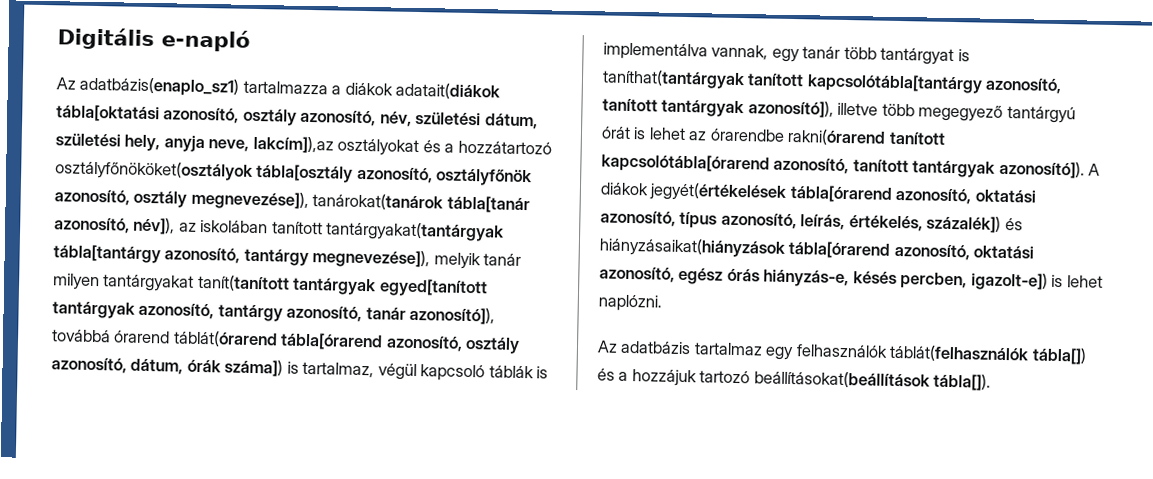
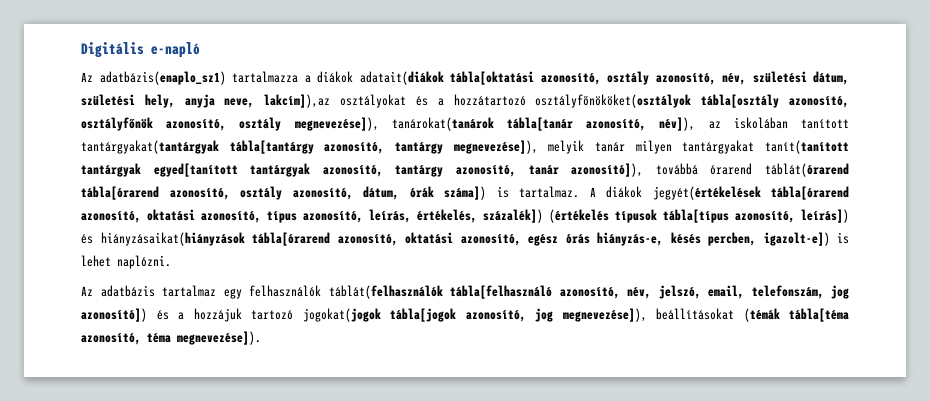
- Az adatbázis(enaplo_sz1) tartalmazza a diákok adatait(diákok tábla[oktatási azonosító, osztály azonosító, név, születési dátum, születési hely, anyja neve, lakcím]),az osztályokat és a hozzátartozó osztályfőnököket(osztályok tábla[osztály azonosító, osztályfőnök azonosító, osztály megnevezése]), tanárokat(tanárok tábla[tanár azonosító, név]), az iskolában tanított tantárgyakat(tantárgyak tábla[tantárgy azonosító, tantárgy megnevezése]), melyik tanár milyen tantárgyakat tanít(tanított tantárgyak egyed[tanított tantárgyak azonosító, tantárgy azonosító, tanár azonosító]), továbbá órarend táblát(órarend tábla[órarend azonosító, osztály azonosító, dátum, órák száma]) is tartalmaz, végül kapcsoló táblák is implementálva vannak, egy tanár több tantárgyat is taníthat(tantárgyak tanított kapcsolótábla[tantárgy azonosító, tanított tantárgyak azonosító]), illetve több megegyező tantárgyú órát is lehet az órarendbe rakni(órarend tanított kapcsolótábla[órarend azonosító, tanított tantárgyak azonosító]).
+ Az adatbázis(enaplo_sz1) tartalmazza a diákok adatait(diákok tábla[oktatási azonosító, osztály azonosító, név, születési dátum, születési hely, anyja neve, lakcím]),az osztályokat és a hozzátartozó osztályfőnököket(osztályok tábla[osztály azonosító, osztályfőnök azonosító, osztály megnevezése]), tanárokat(tanárok tábla[tanár azonosító, név]), az iskolában tanított tantárgyakat(tantárgyak tábla[tantárgy azonosító, tantárgy megnevezése]), melyik tanár milyen tantárgyakat tanít(tanított tantárgyak egyed[tanított tantárgyak azonosító, tantárgy azonosító, tanár azonosító]), továbbá órarend táblát(órarend tábla[órarend azonosító, osztály azonosító, dátum, órák száma]) is tartalmaz.
- A diákok jegyét(értékelések tábla[órarend azonosító, oktatási azonosító, típus azonosító, leírás, értékelés, százalék]) és hiányzásaikat(hiányzások tábla[órarend azonosító, oktatási azonosító, egész órás hiányzás-e, késés percben, igazolt-e]) is lehet naplózni.
+ A diákok jegyét(értékelések tábla[órarend azonosító, oktatási azonosító, típus azonosító, leírás, értékelés, százalék]) (értékelés típusok tábla[típus azonosító, leírás]) és hiányzásaikat(hiányzások tábla[órarend azonosító, oktatási azonosító, egész órás hiányzás-e, késés percben, igazolt-e]) is lehet naplózni.
- Az adatbázis tartalmaz egy felhasználók táblát(felhasználók tábla[]) és a hozzájuk tartozó beállításokat(beállítások tábla[]).
+ Az adatbázis tartalmaz egy felhasználók táblát(felhasználók tábla[felhasználó azonosító, név, jelszó, email, telefonszám, jog azonosító]) és a hozzájuk tartozó jogokat(jogok tábla[jogok azonosító, jog megnevezése]), beállításokat (témák tábla[téma azonosító, téma megnevezése]).

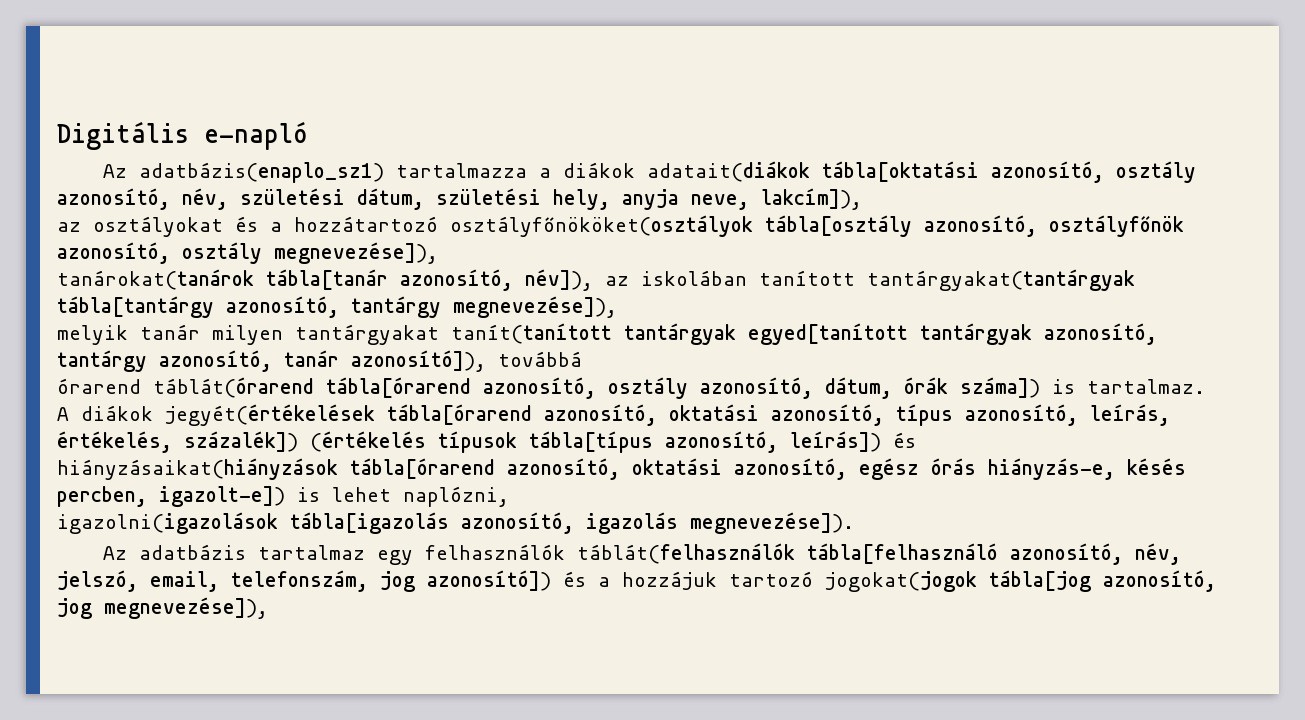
- Az adatbázis(enaplo_sz1) tartalmazza a diákok adatait(diákok tábla[oktatási azonosító, osztály azonosító, név, születési dátum, születési hely, anyja neve, lakcím]),az osztályokat és a hozzátartozó osztályfőnököket(osztályok tábla[osztály azonosító, osztályfőnök azonosító, osztály megnevezése]), tanárokat(tanárok tábla[tanár azonosító, név]), az iskolában tanított tantárgyakat(tantárgyak tábla[tantárgy azonosító, tantárgy megnevezése]), melyik tanár milyen tantárgyakat tanít(tanított tantárgyak egyed[tanított tantárgyak azonosító, tantárgy azonosító, tanár azonosító]), továbbá órarend táblát(órarend tábla[órarend azonosító, osztály azonosító, dátum, órák száma]) is tartalmaz. A diákok jegyét(értékelések tábla[órarend azonosító, oktatási azonosító, típus azonosító, leírás, értékelés, százalék]) (értékelés típusok tábla[típus azonosító, leírás]) és hiányzásaikat(hiányzások tábla[órarend azonosító, oktatási azonosító, egész órás hiányzás-e, késés percben, igazolt-e]) is lehet naplózni.
+ Az adatbázis(enaplo_sz1) tartalmazza a diákok adatait(diákok tábla[oktatási azonosító, osztály azonosító, név, születési dátum, születési hely, anyja neve, lakcím]),
+ az osztályokat és a hozzátartozó osztályfőnököket(osztályok tábla[osztály azonosító, osztályfőnök azonosító, osztály megnevezése]),
+ tanárokat(tanárok tábla[tanár azonosító, név]), az iskolában tanított tantárgyakat(tantárgyak tábla[tantárgy azonosító, tantárgy megnevezése]),
+ melyik tanár milyen tantárgyakat tanít(tanított tantárgyak egyed[tanított tantárgyak azonosító, tantárgy azonosító, tanár azonosító]), továbbá
+ órarend táblát(órarend tábla[órarend azonosító, osztály azonosító, dátum, órák száma]) is tartalmaz.
+ A diákok jegyét(értékelések tábla[órarend azonosító, oktatási azonosító, típus azonosító, leírás, értékelés, százalék]) (értékelés típusok tábla[típus azonosító, leírás]) és
+ hiányzásaikat(hiányzások tábla[órarend azonosító, oktatási azonosító, egész órás hiányzás-e, késés percben, igazolt-e]) is lehet naplózni,
+ igazolni(igazolások tábla[igazolás azonosító, igazolás megnevezése]).
- Az adatbázis tartalmaz egy felhasználók táblát(felhasználók tábla[felhasználó azonosító, név, jelszó, email, telefonszám, jog azonosító]) és a hozzájuk tartozó jogokat(jogok tábla[jogok azonosító, jog megnevezése]), beállításokat (témák tábla[téma azonosító, téma megnevezése]).
+ Az adatbázis tartalmaz egy felhasználók táblát(felhasználók tábla[felhasználó azonosító, név, jelszó, email, telefonszám, jog azonosító]) és a hozzájuk tartozó jogokat(jogok tábla[jog azonosító, jog megnevezése]),

